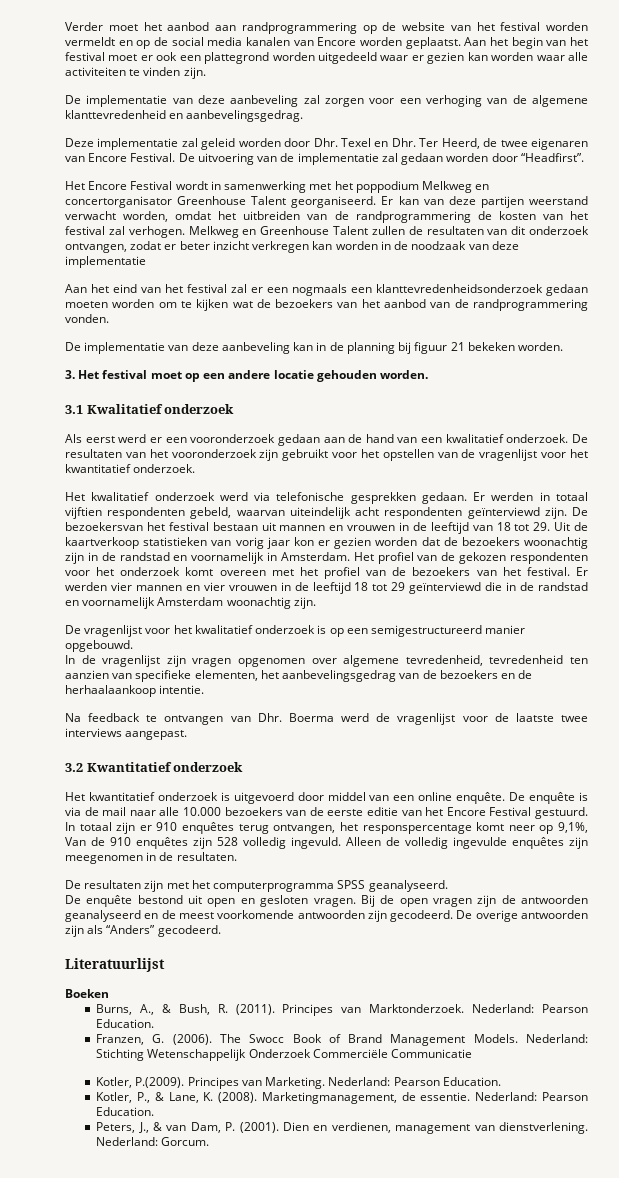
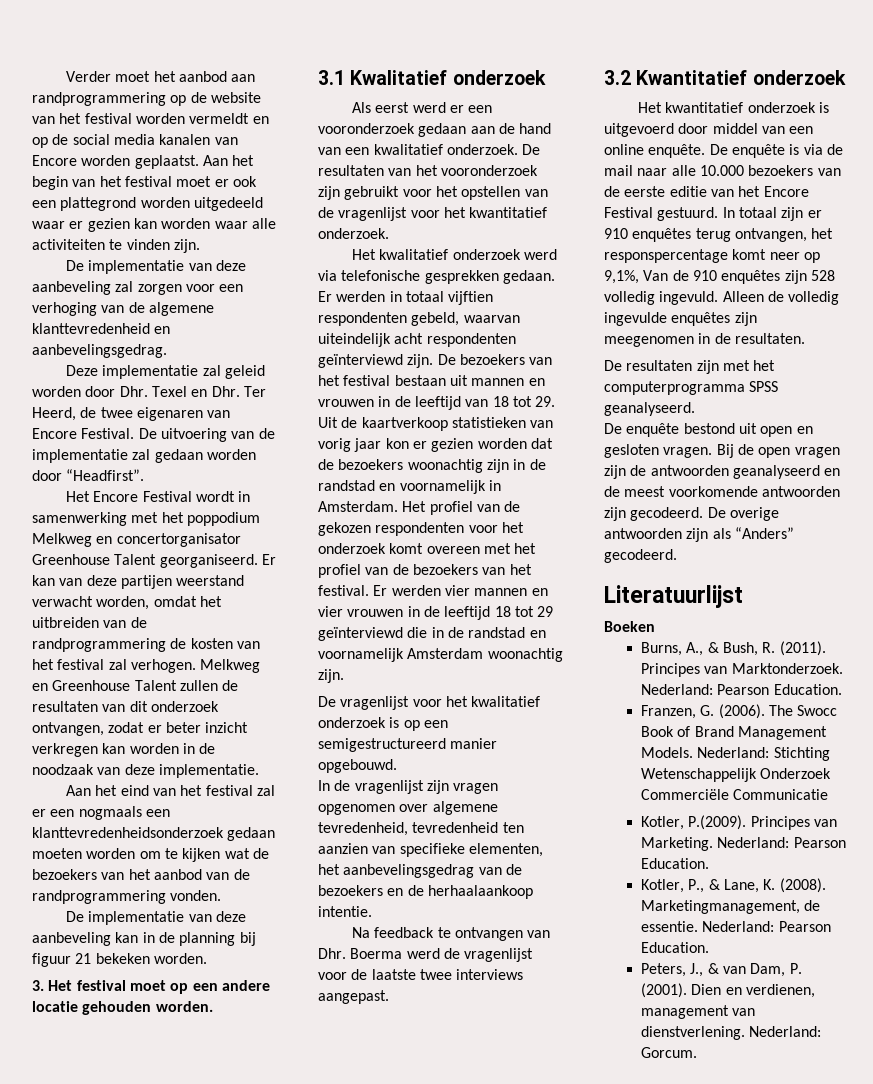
- Melkweg en Greenhouse Talent zullen de resultaten van dit onderzoek ontvangen, zodat er beter inzicht verkregen kan worden in de noodzaak van deze implementatie
+ Melkweg en Greenhouse Talent zullen de resultaten van dit onderzoek ontvangen, zodat er beter inzicht verkregen kan worden in de noodzaak van deze implementatie.
- De bezoekersvan het festival bestaan uit mannen en vrouwen in de leeftijd van 18 tot 29. Uit de kaartverkoop statistieken van vorig jaar kon er gezien worden dat de bezoekers woonachtig zijn in de randstad en voornamelijk in Amsterdam.
+ De bezoekers van het festival bestaan uit mannen en vrouwen in de leeftijd van 18 tot 29. Uit de kaartverkoop statistieken van vorig jaar kon er gezien worden dat de bezoekers woonachtig zijn in de randstad en voornamelijk in Amsterdam.

